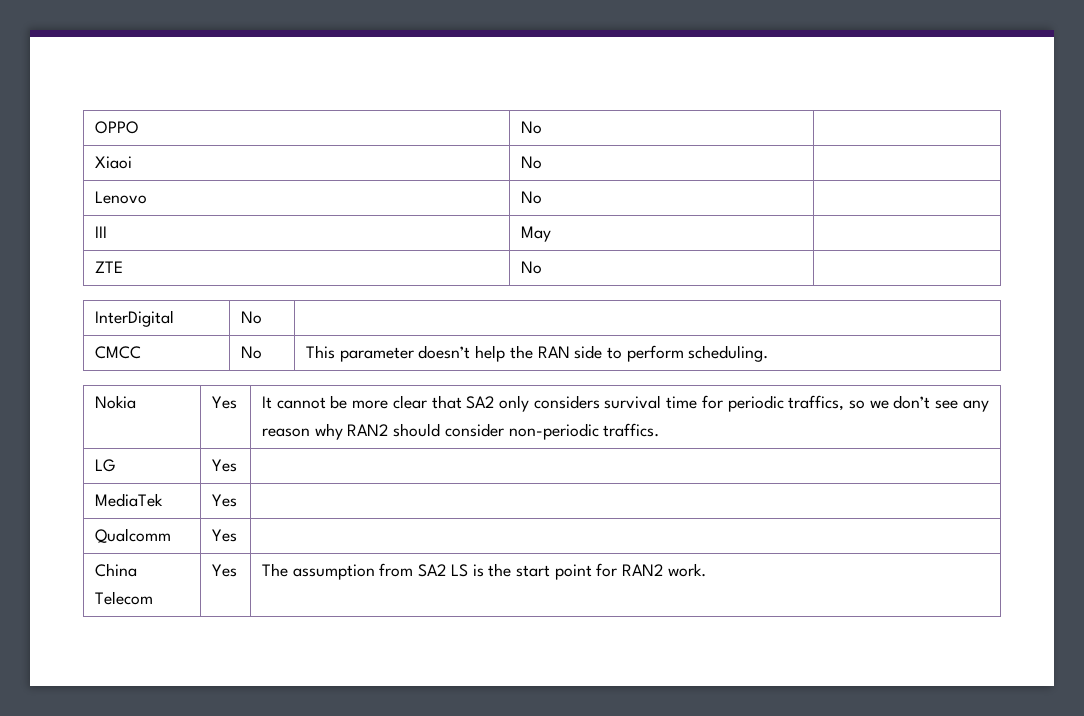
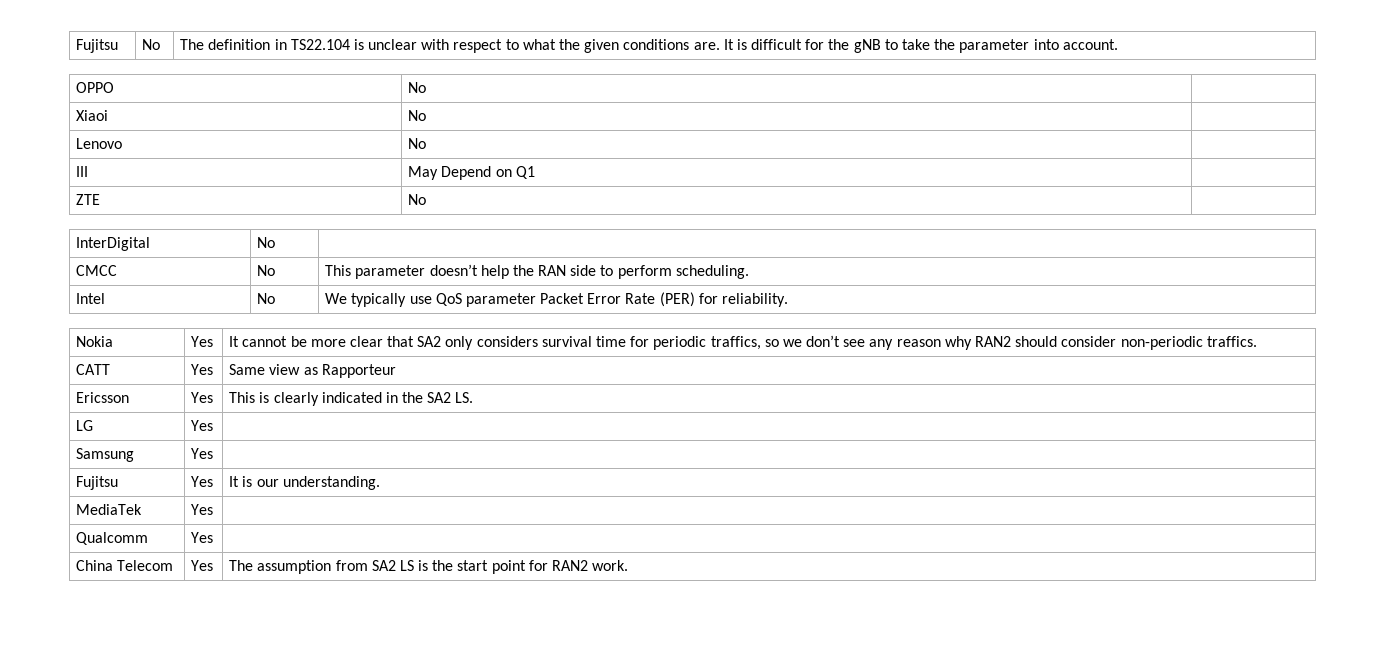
+ Fujitsu | No | The definition in TS22.104 is unclear with respect to what the given conditions are. It is difficult for the gNB to take the parameter into account.
- III | May |
+ III | May Depend on Q1 |
+ Intel | No | We typically use QoS parameter Packet Error Rate (PER) for reliability.
+ CATT | Yes | Same view as Rapporteur
+ Ericsson | Yes | This is clearly indicated in the SA2 LS.
  LG | Yes |
+ Samsung | Yes |
+ Fujitsu | Yes | It is our understanding.

